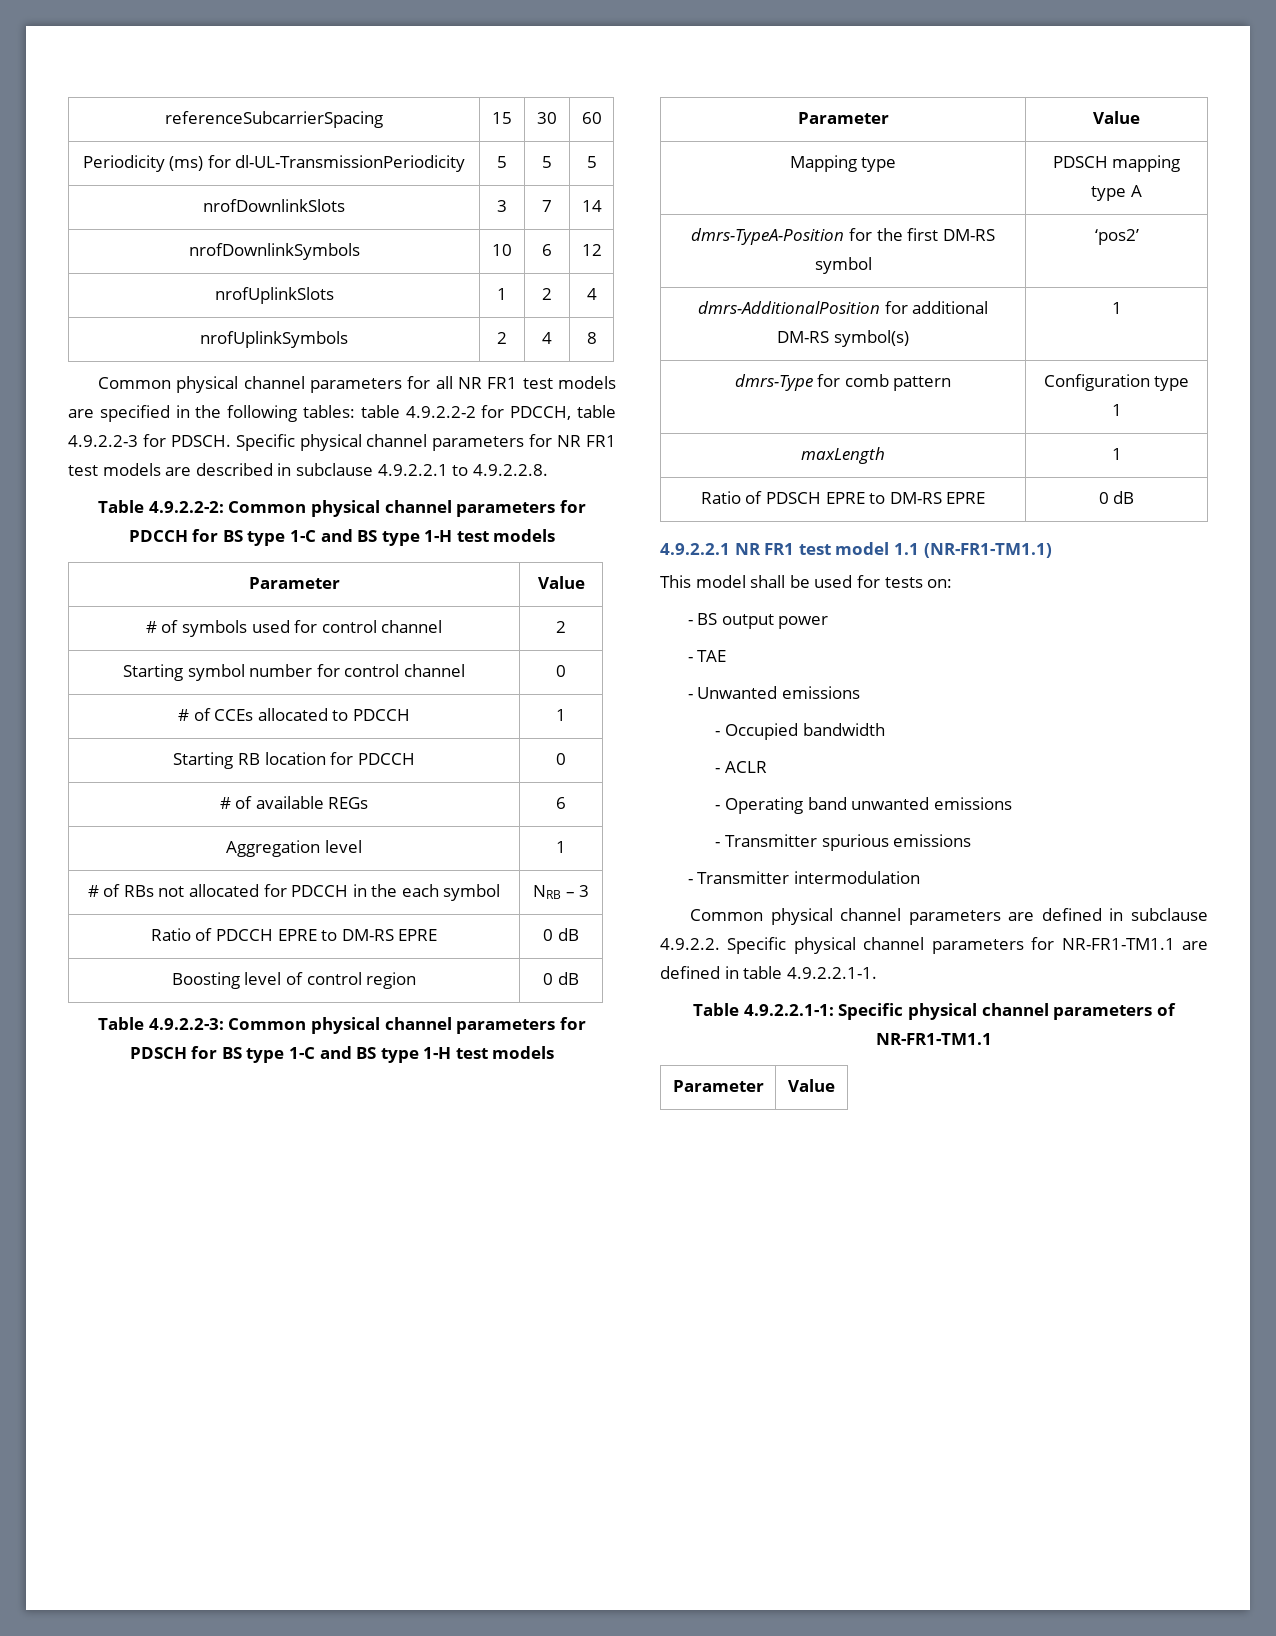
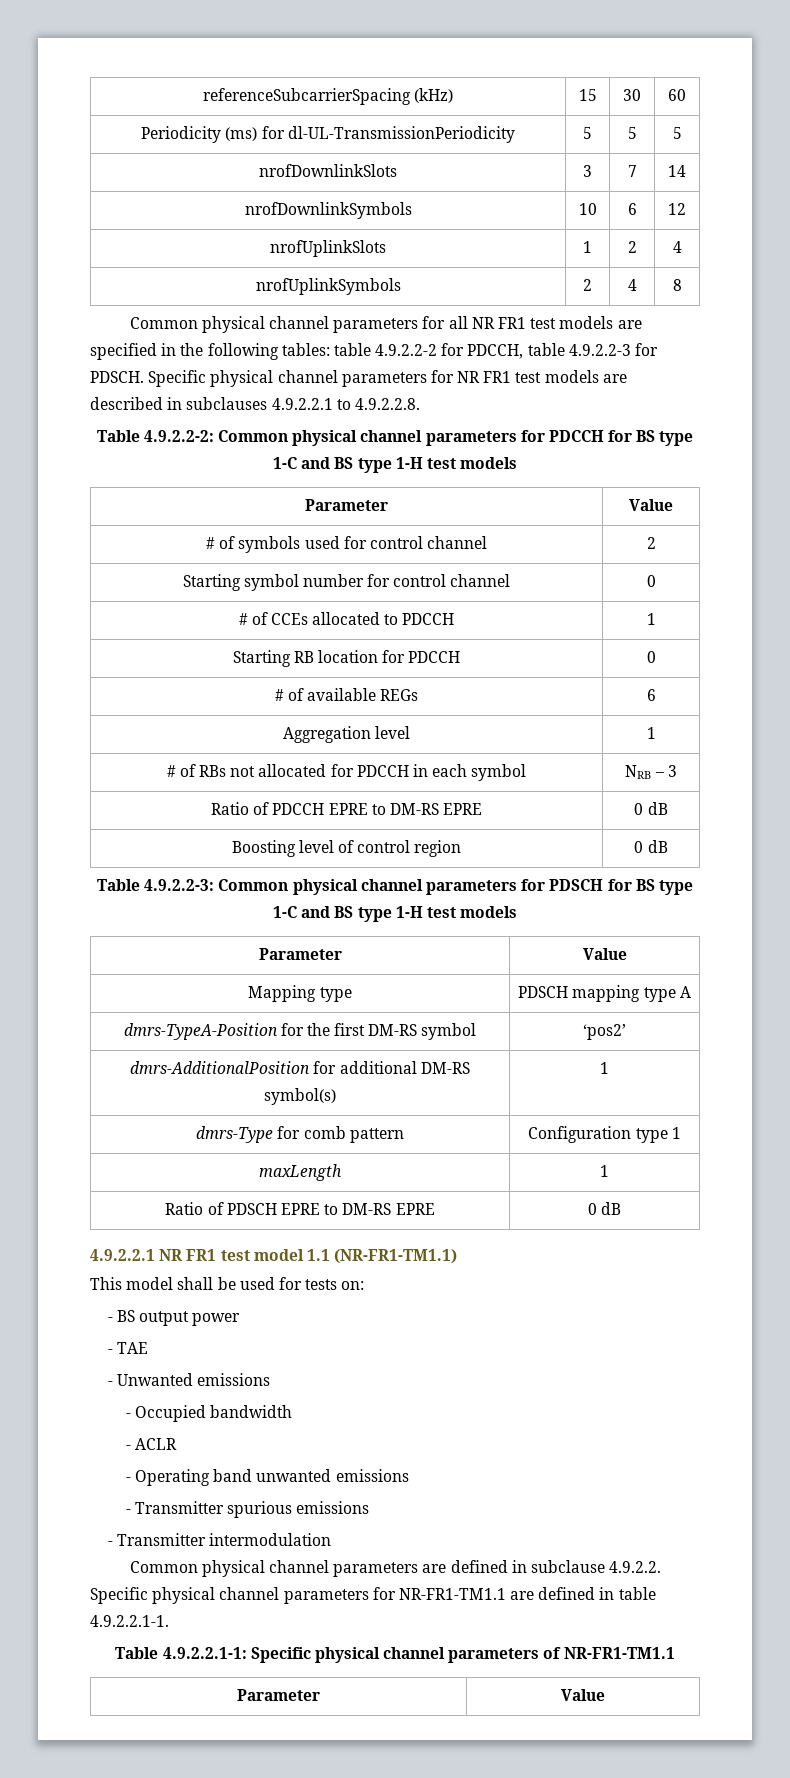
- referenceSubcarrierSpacing | 15 | 30 | 60
+ referenceSubcarrierSpacing (kHz) | 15 | 30 | 60
- Specific physical channel parameters for NR FR1 test models are described in subclause 4.9.2.2.1 to 4.9.2.2.8.
+ Specific physical channel parameters for NR FR1 test models are described in subclauses 4.9.2.2.1 to 4.9.2.2.8.
- # of RBs not allocated for PDCCH in the each symbol | NRB – 3
+ # of RBs not allocated for PDCCH in each symbol | NRB – 3

